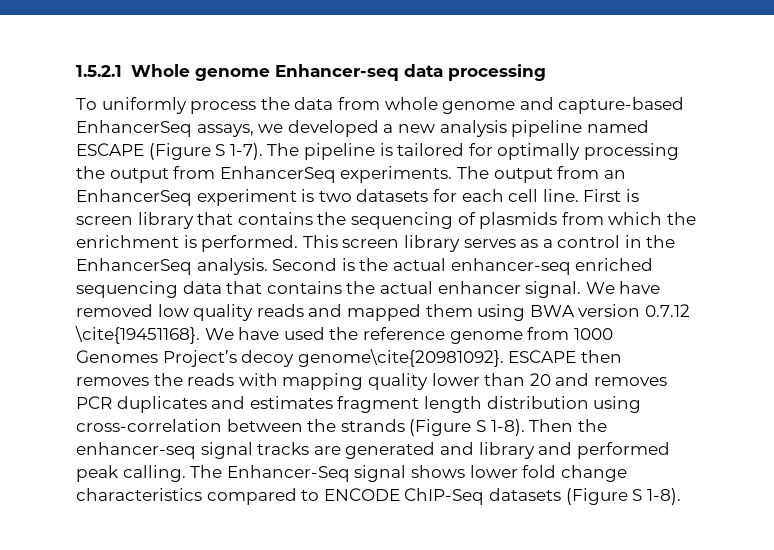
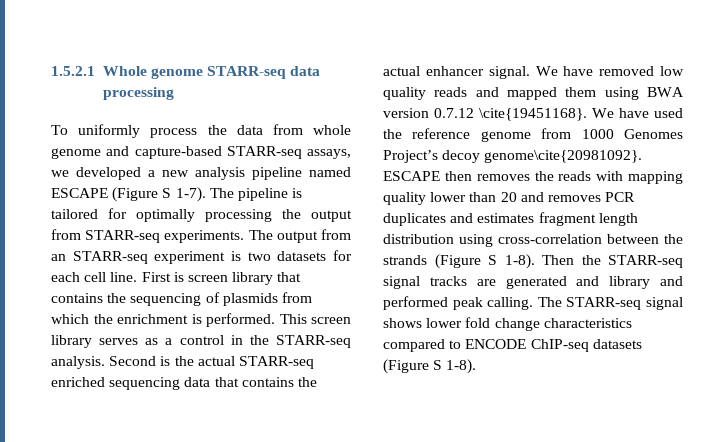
- 1.5.2.1 Whole genome Enhancer-seq data processing
+ 1.5.2.1 Whole genome STARR-seq data processing
- To uniformly process the data from whole genome and capture-based EnhancerSeq assays, we developed a new analysis pipeline named ESCAPE (Figure S 1-7).
+ To uniformly process the data from whole genome and capture-based STARR-seq assays, we developed a new analysis pipeline named ESCAPE (Figure S 1-7).
- The pipeline is tailored for optimally processing the output from EnhancerSeq experiments.
+ The pipeline is tailored for optimally processing the output from STARR-seq experiments.
- The output from an EnhancerSeq experiment is two datasets for each cell line.
+ The output from an STARR-seq experiment is two datasets for each cell line.
- This screen library serves as a control in the EnhancerSeq analysis.
+ This screen library serves as a control in the STARR-seq analysis.
- Second is the actual enhancer-seq enriched sequencing data that contains the actual enhancer signal.
+ Second is the actual STARR-seq enriched sequencing data that contains the actual enhancer signal.
- Then the enhancer-seq signal tracks are generated and library and performed peak calling.
+ Then the STARR-seq signal tracks are generated and library and performed peak calling.
- The Enhancer-Seq signal shows lower fold change characteristics compared to ENCODE ChIP-Seq datasets (Figure S 1-8).
+ The STARR-seq signal shows lower fold change characteristics compared to ENCODE ChIP-seq datasets (Figure S 1-8).

